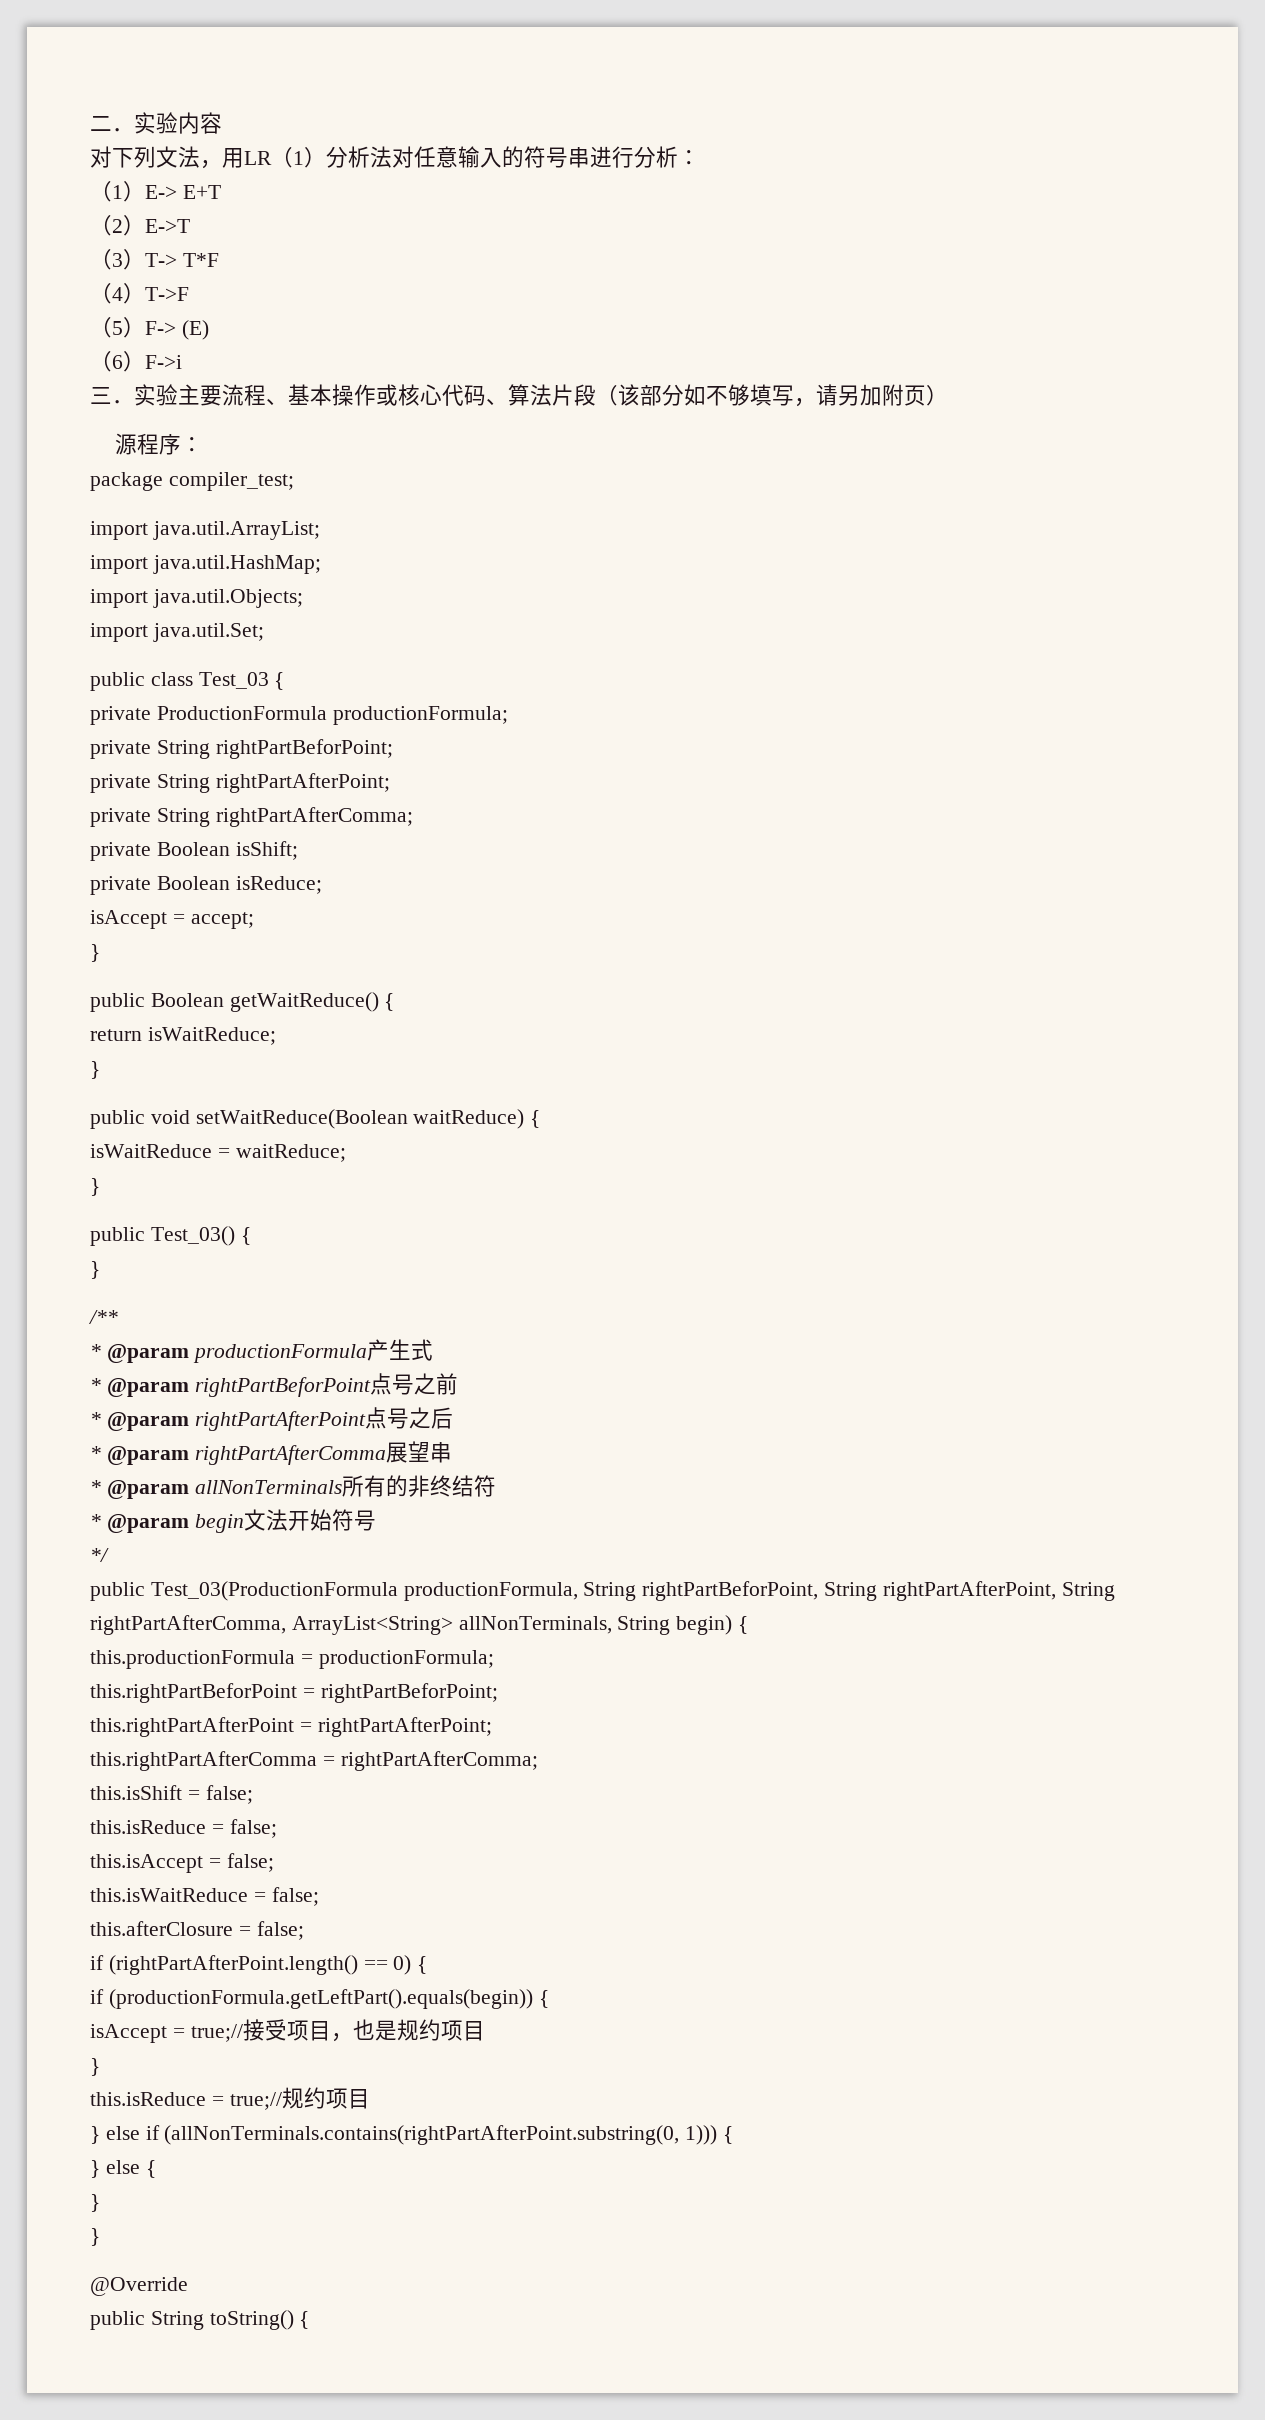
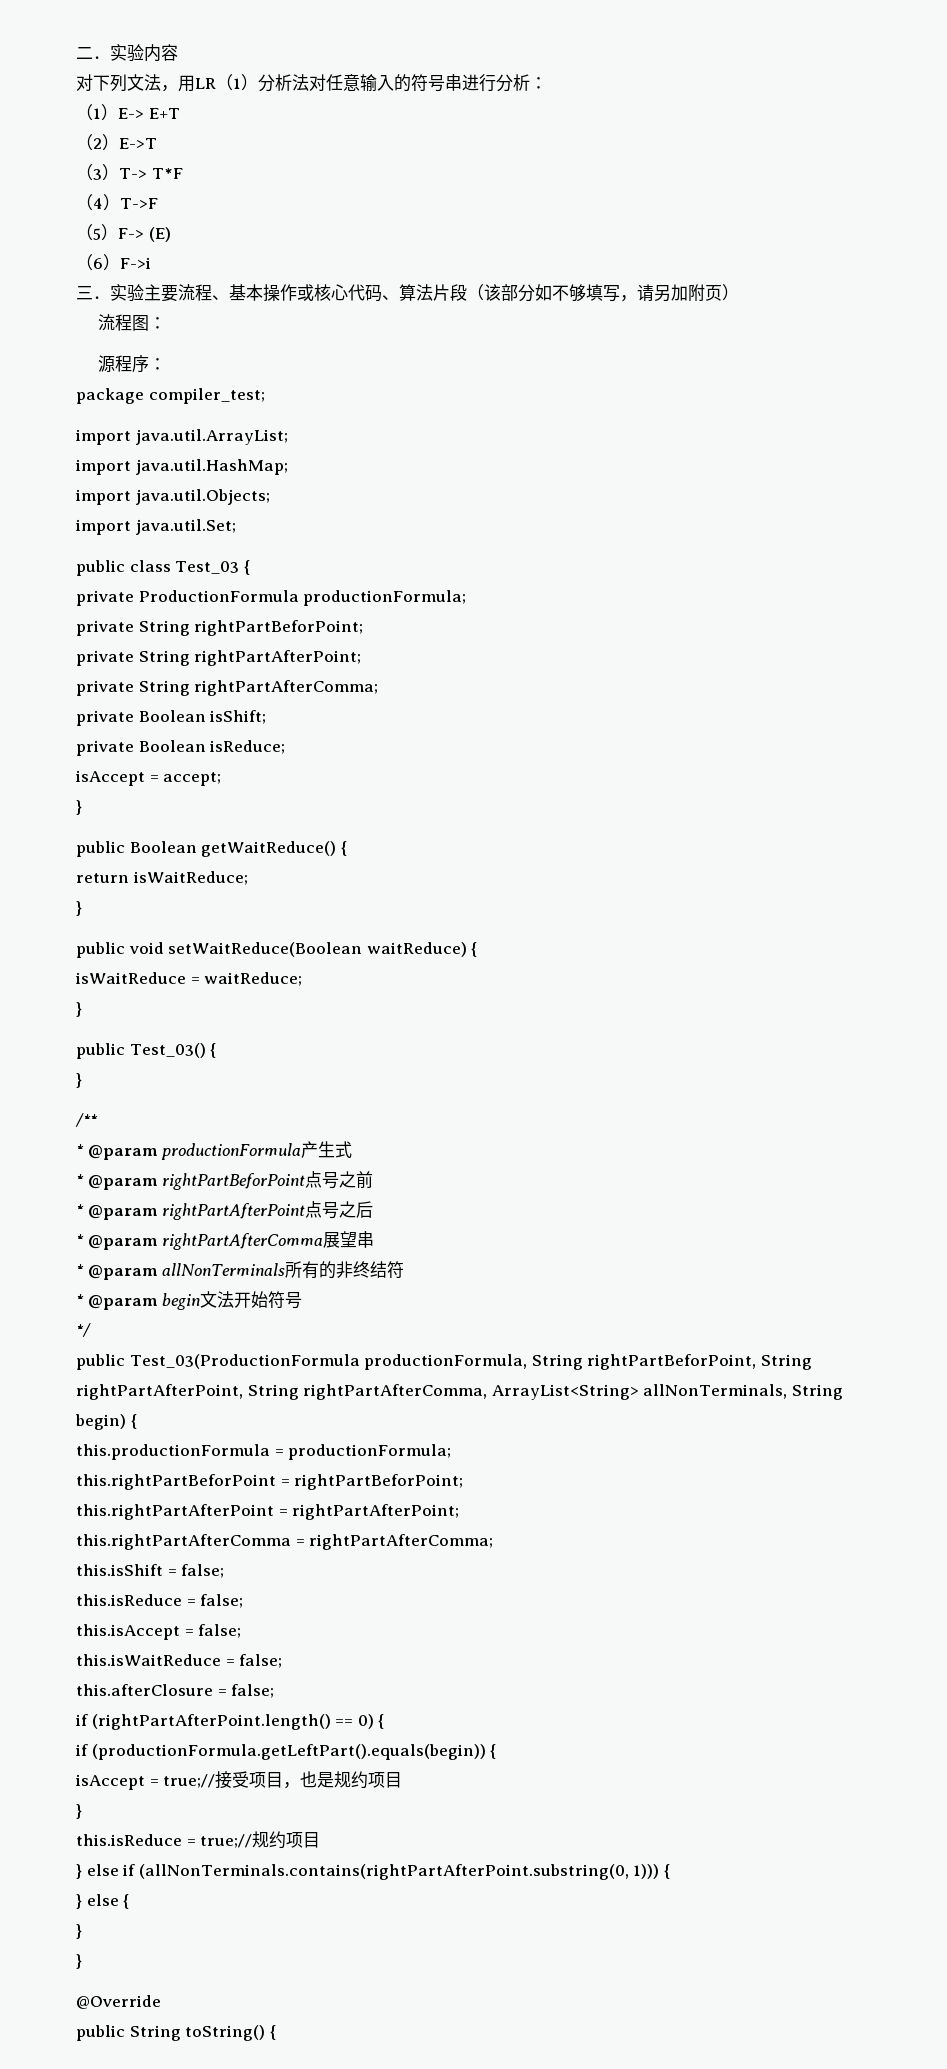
+ 流程图：

